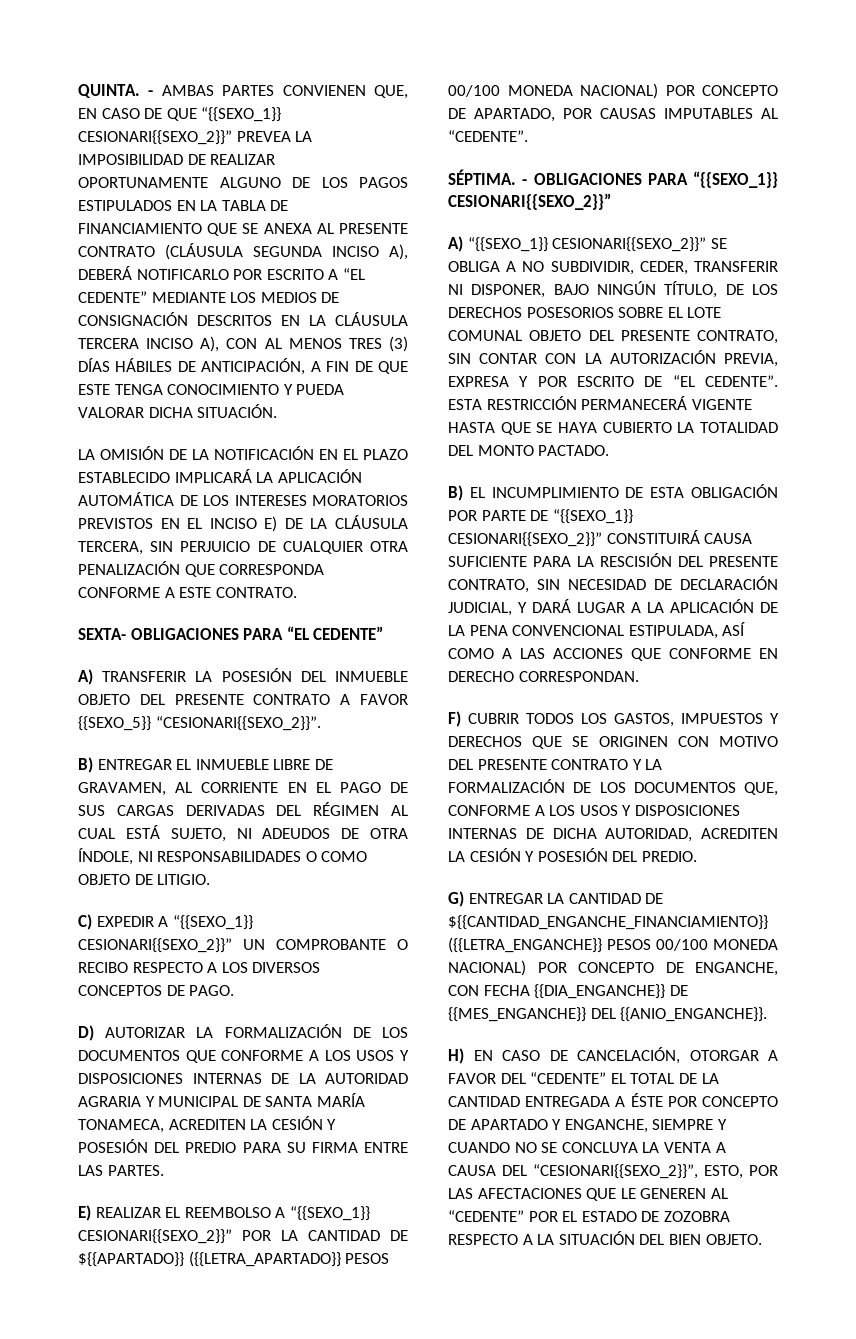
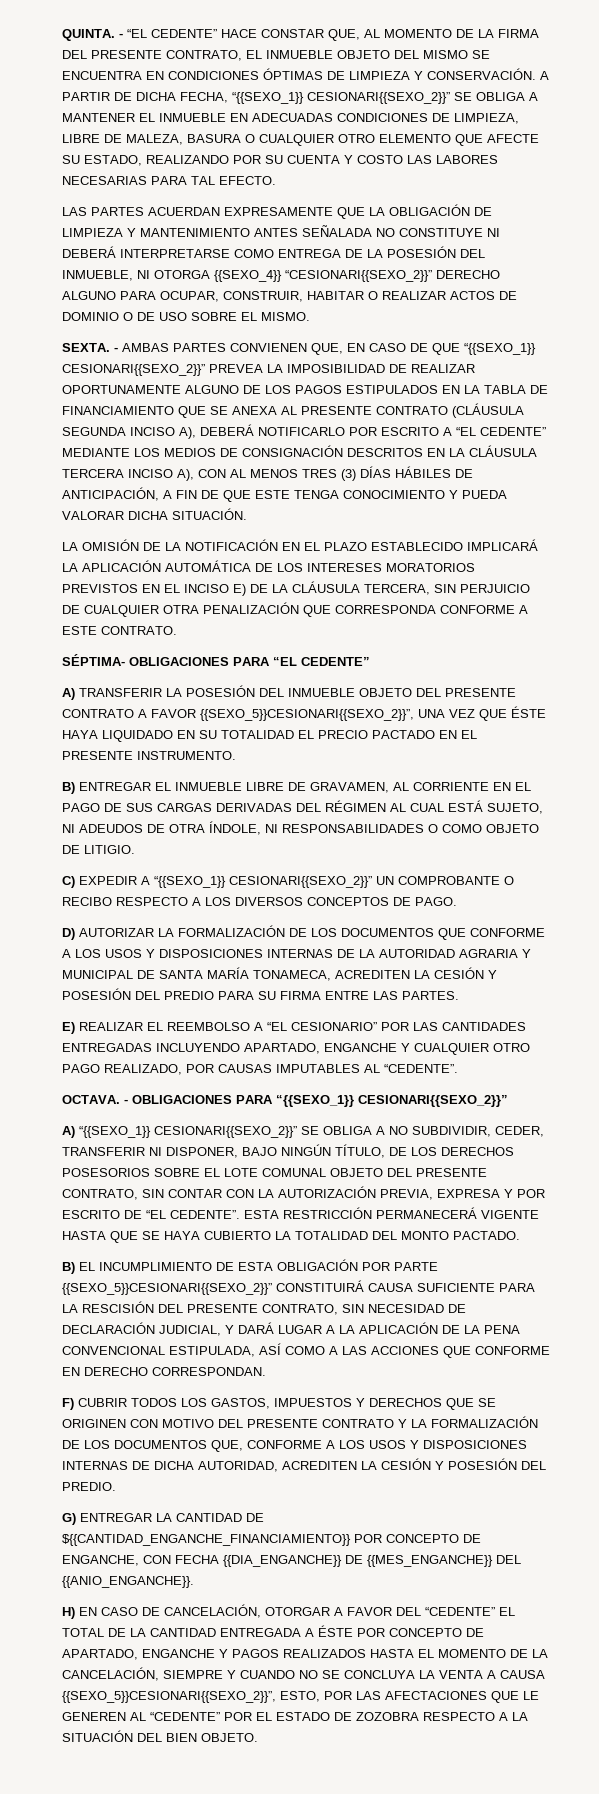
- - AMBAS PARTES CONVIENEN QUE, EN CASO DE QUE “{{SEXO_1}} CESIONARI{{SEXO_2}}” PREVEA LA IMPOSIBILIDAD DE REALIZAR OPORTUNAMENTE ALGUNO DE LOS PAGOS ESTIPULADOS EN LA TABLA DE FINANCIAMIENTO QUE SE ANEXA AL PRESENTE CONTRATO (CLÁUSULA SEGUNDA INCISO A), DEBERÁ NOTIFICARLO POR ESCRITO A “EL CEDENTE” MEDIANTE LOS MEDIOS DE CONSIGNACIÓN DESCRITOS EN LA CLÁUSULA TERCERA INCISO A), CON AL MENOS TRES (3) DÍAS HÁBILES DE ANTICIPACIÓN, A FIN DE QUE ESTE TENGA CONOCIMIENTO Y PUEDA VALORAR DICHA SITUACIÓN.
+ - “EL CEDENTE” HACE CONSTAR QUE, AL MOMENTO DE LA FIRMA DEL PRESENTE CONTRATO, EL INMUEBLE OBJETO DEL MISMO SE ENCUENTRA EN CONDICIONES ÓPTIMAS DE LIMPIEZA Y CONSERVACIÓN. A PARTIR DE DICHA FECHA, “{{SEXO_1}} CESIONARI{{SEXO_2}}” SE OBLIGA A MANTENER EL INMUEBLE EN ADECUADAS CONDICIONES DE LIMPIEZA, LIBRE DE MALEZA, BASURA O CUALQUIER OTRO ELEMENTO QUE AFECTE SU ESTADO, REALIZANDO POR SU CUENTA Y COSTO LAS LABORES NECESARIAS PARA TAL EFECTO.
+ LAS PARTES ACUERDAN EXPRESAMENTE QUE LA OBLIGACIÓN DE LIMPIEZA Y MANTENIMIENTO ANTES SEÑALADA NO CONSTITUYE NI DEBERÁ INTERPRETARSE COMO ENTREGA DE LA POSESIÓN DEL INMUEBLE, NI OTORGA {{SEXO_4}} “CESIONARI{{SEXO_2}}” DERECHO ALGUNO PARA OCUPAR, CONSTRUIR, HABITAR O REALIZAR ACTOS DE DOMINIO O DE USO SOBRE EL MISMO.
+ SEXTA. - AMBAS PARTES CONVIENEN QUE, EN CASO DE QUE “{{SEXO_1}} CESIONARI{{SEXO_2}}” PREVEA LA IMPOSIBILIDAD DE REALIZAR OPORTUNAMENTE ALGUNO DE LOS PAGOS ESTIPULADOS EN LA TABLA DE FINANCIAMIENTO QUE SE ANEXA AL PRESENTE CONTRATO (CLÁUSULA SEGUNDA INCISO A), DEBERÁ NOTIFICARLO POR ESCRITO A “EL CEDENTE” MEDIANTE LOS MEDIOS DE CONSIGNACIÓN DESCRITOS EN LA CLÁUSULA TERCERA INCISO A), CON AL MENOS TRES (3) DÍAS HÁBILES DE ANTICIPACIÓN, A FIN DE QUE ESTE TENGA CONOCIMIENTO Y PUEDA VALORAR DICHA SITUACIÓN.
- SEXTA- OBLIGACIONES PARA “EL CEDENTE”
+ SÉPTIMA- OBLIGACIONES PARA “EL CEDENTE”
- A) TRANSFERIR LA POSESIÓN DEL INMUEBLE OBJETO DEL PRESENTE CONTRATO A FAVOR {{SEXO_5}} “CESIONARI{{SEXO_2}}”.
+ A) TRANSFERIR LA POSESIÓN DEL INMUEBLE OBJETO DEL PRESENTE CONTRATO A FAVOR {{SEXO_5}}CESIONARI{{SEXO_2}}”, UNA VEZ QUE ÉSTE HAYA LIQUIDADO EN SU TOTALIDAD EL PRECIO PACTADO EN EL PRESENTE INSTRUMENTO.
- E) REALIZAR EL REEMBOLSO A “{{SEXO_1}} CESIONARI{{SEXO_2}}” POR LA CANTIDAD DE ${{APARTADO}} ({{LETRA_APARTADO}} PESOS 00/100 MONEDA NACIONAL) POR CONCEPTO DE APARTADO, POR CAUSAS IMPUTABLES AL “CEDENTE”.
+ E) REALIZAR EL REEMBOLSO A “EL CESIONARIO” POR LAS CANTIDADES ENTREGADAS INCLUYENDO APARTADO, ENGANCHE Y CUALQUIER OTRO PAGO REALIZADO, POR CAUSAS IMPUTABLES AL “CEDENTE”.
- SÉPTIMA.
+ OCTAVA.
- B) EL INCUMPLIMIENTO DE ESTA OBLIGACIÓN POR PARTE DE “{{SEXO_1}} CESIONARI{{SEXO_2}}” CONSTITUIRÁ CAUSA SUFICIENTE PARA LA RESCISIÓN DEL PRESENTE CONTRATO, SIN NECESIDAD DE DECLARACIÓN JUDICIAL, Y DARÁ LUGAR A LA APLICACIÓN DE LA PENA CONVENCIONAL ESTIPULADA, ASÍ COMO A LAS ACCIONES QUE CONFORME EN DERECHO CORRESPONDAN.
+ B) EL INCUMPLIMIENTO DE ESTA OBLIGACIÓN POR PARTE {{SEXO_5}}CESIONARI{{SEXO_2}}” CONSTITUIRÁ CAUSA SUFICIENTE PARA LA RESCISIÓN DEL PRESENTE CONTRATO, SIN NECESIDAD DE DECLARACIÓN JUDICIAL, Y DARÁ LUGAR A LA APLICACIÓN DE LA PENA CONVENCIONAL ESTIPULADA, ASÍ COMO A LAS ACCIONES QUE CONFORME EN DERECHO CORRESPONDAN.
- G) ENTREGAR LA CANTIDAD DE ${{CANTIDAD_ENGANCHE_FINANCIAMIENTO}} ({{LETRA_ENGANCHE}} PESOS 00/100 MONEDA NACIONAL) POR CONCEPTO DE ENGANCHE, CON FECHA {{DIA_ENGANCHE}} DE {{MES_ENGANCHE}} DEL {{ANIO_ENGANCHE}}.
+ G) ENTREGAR LA CANTIDAD DE ${{CANTIDAD_ENGANCHE_FINANCIAMIENTO}} POR CONCEPTO DE ENGANCHE, CON FECHA {{DIA_ENGANCHE}} DE {{MES_ENGANCHE}} DEL {{ANIO_ENGANCHE}}.
- H) EN CASO DE CANCELACIÓN, OTORGAR A FAVOR DEL “CEDENTE” EL TOTAL DE LA CANTIDAD ENTREGADA A ÉSTE POR CONCEPTO DE APARTADO Y ENGANCHE, SIEMPRE Y CUANDO NO SE CONCLUYA LA VENTA A CAUSA DEL “CESIONARI{{SEXO_2}}”, ESTO, POR LAS AFECTACIONES QUE LE GENEREN AL “CEDENTE” POR EL ESTADO DE ZOZOBRA RESPECTO A LA SITUACIÓN DEL BIEN OBJETO.
+ H) EN CASO DE CANCELACIÓN, OTORGAR A FAVOR DEL “CEDENTE” EL TOTAL DE LA CANTIDAD ENTREGADA A ÉSTE POR CONCEPTO DE APARTADO, ENGANCHE Y PAGOS REALIZADOS HASTA EL MOMENTO DE LA CANCELACIÓN, SIEMPRE Y CUANDO NO SE CONCLUYA LA VENTA A CAUSA {{SEXO_5}}CESIONARI{{SEXO_2}}”, ESTO, POR LAS AFECTACIONES QUE LE GENEREN AL “CEDENTE” POR EL ESTADO DE ZOZOBRA RESPECTO A LA SITUACIÓN DEL BIEN OBJETO.

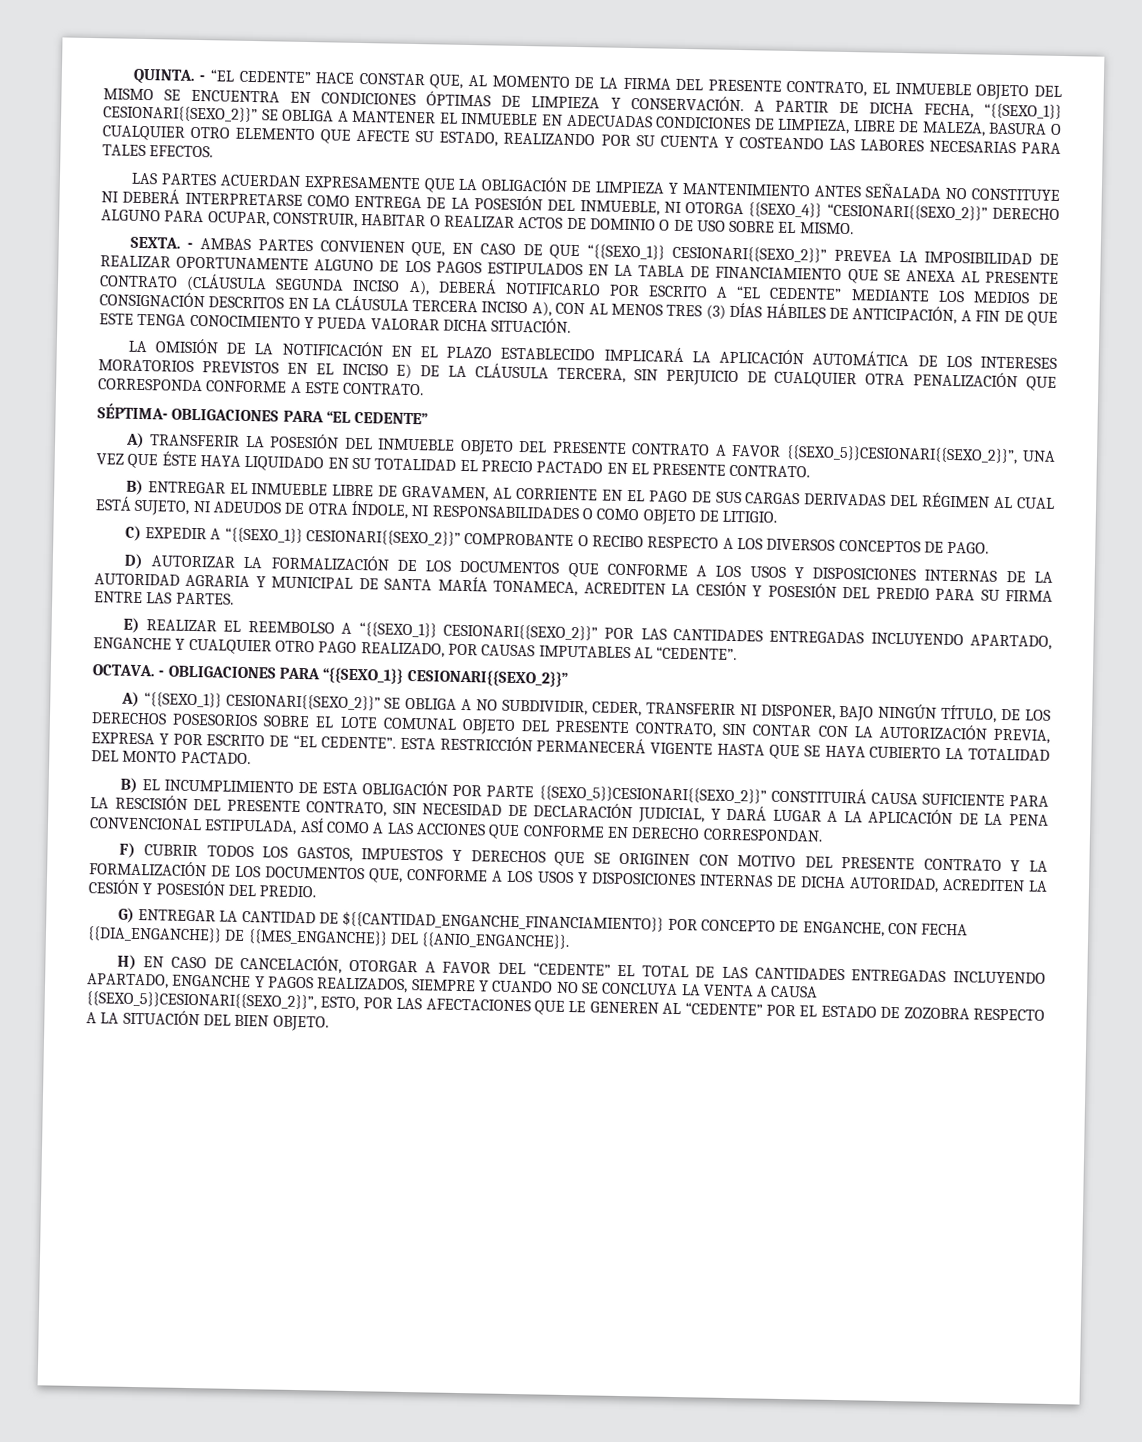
- A PARTIR DE DICHA FECHA, “{{SEXO_1}} CESIONARI{{SEXO_2}}” SE OBLIGA A MANTENER EL INMUEBLE EN ADECUADAS CONDICIONES DE LIMPIEZA, LIBRE DE MALEZA, BASURA O CUALQUIER OTRO ELEMENTO QUE AFECTE SU ESTADO, REALIZANDO POR SU CUENTA Y COSTO LAS LABORES NECESARIAS PARA TAL EFECTO.
+ A PARTIR DE DICHA FECHA, “{{SEXO_1}} CESIONARI{{SEXO_2}}” SE OBLIGA A MANTENER EL INMUEBLE EN ADECUADAS CONDICIONES DE LIMPIEZA, LIBRE DE MALEZA, BASURA O CUALQUIER OTRO ELEMENTO QUE AFECTE SU ESTADO, REALIZANDO POR SU CUENTA Y COSTEANDO LAS LABORES NECESARIAS PARA TALES EFECTOS.
- A) TRANSFERIR LA POSESIÓN DEL INMUEBLE OBJETO DEL PRESENTE CONTRATO A FAVOR {{SEXO_5}}CESIONARI{{SEXO_2}}”, UNA VEZ QUE ÉSTE HAYA LIQUIDADO EN SU TOTALIDAD EL PRECIO PACTADO EN EL PRESENTE INSTRUMENTO.
+ A) TRANSFERIR LA POSESIÓN DEL INMUEBLE OBJETO DEL PRESENTE CONTRATO A FAVOR {{SEXO_5}}CESIONARI{{SEXO_2}}”, UNA VEZ QUE ÉSTE HAYA LIQUIDADO EN SU TOTALIDAD EL PRECIO PACTADO EN EL PRESENTE CONTRATO.
- C) EXPEDIR A “{{SEXO_1}} CESIONARI{{SEXO_2}}” UN COMPROBANTE O RECIBO RESPECTO A LOS DIVERSOS CONCEPTOS DE PAGO.
+ C) EXPEDIR A “{{SEXO_1}} CESIONARI{{SEXO_2}}” COMPROBANTE O RECIBO RESPECTO A LOS DIVERSOS CONCEPTOS DE PAGO.
- E) REALIZAR EL REEMBOLSO A “EL CESIONARIO” POR LAS CANTIDADES ENTREGADAS INCLUYENDO APARTADO, ENGANCHE Y CUALQUIER OTRO PAGO REALIZADO, POR CAUSAS IMPUTABLES AL “CEDENTE”.
+ E) REALIZAR EL REEMBOLSO A “{{SEXO_1}} CESIONARI{{SEXO_2}}” POR LAS CANTIDADES ENTREGADAS INCLUYENDO APARTADO, ENGANCHE Y CUALQUIER OTRO PAGO REALIZADO, POR CAUSAS IMPUTABLES AL “CEDENTE”.
- H) EN CASO DE CANCELACIÓN, OTORGAR A FAVOR DEL “CEDENTE” EL TOTAL DE LA CANTIDAD ENTREGADA A ÉSTE POR CONCEPTO DE APARTADO, ENGANCHE Y PAGOS REALIZADOS HASTA EL MOMENTO DE LA CANCELACIÓN, SIEMPRE Y CUANDO NO SE CONCLUYA LA VENTA A CAUSA {{SEXO_5}}CESIONARI{{SEXO_2}}”, ESTO, POR LAS AFECTACIONES QUE LE GENEREN AL “CEDENTE” POR EL ESTADO DE ZOZOBRA RESPECTO A LA SITUACIÓN DEL BIEN OBJETO.
+ H) EN CASO DE CANCELACIÓN, OTORGAR A FAVOR DEL “CEDENTE” EL TOTAL DE LAS CANTIDADES ENTREGADAS INCLUYENDO APARTADO, ENGANCHE Y PAGOS REALIZADOS, SIEMPRE Y CUANDO NO SE CONCLUYA LA VENTA A CAUSA {{SEXO_5}}CESIONARI{{SEXO_2}}”, ESTO, POR LAS AFECTACIONES QUE LE GENEREN AL “CEDENTE” POR EL ESTADO DE ZOZOBRA RESPECTO A LA SITUACIÓN DEL BIEN OBJETO.

